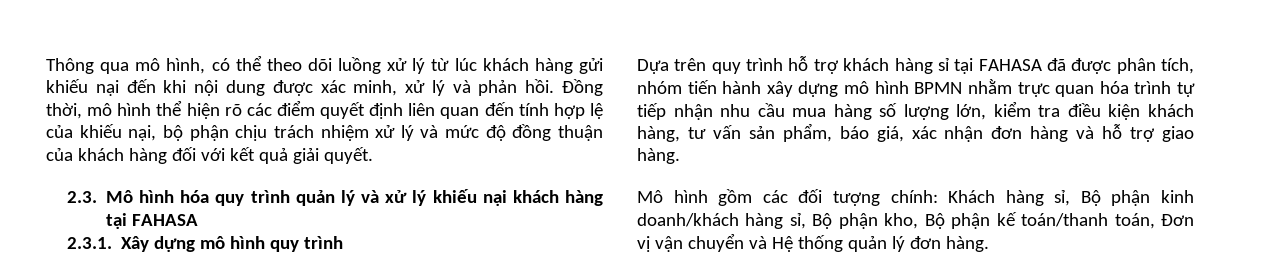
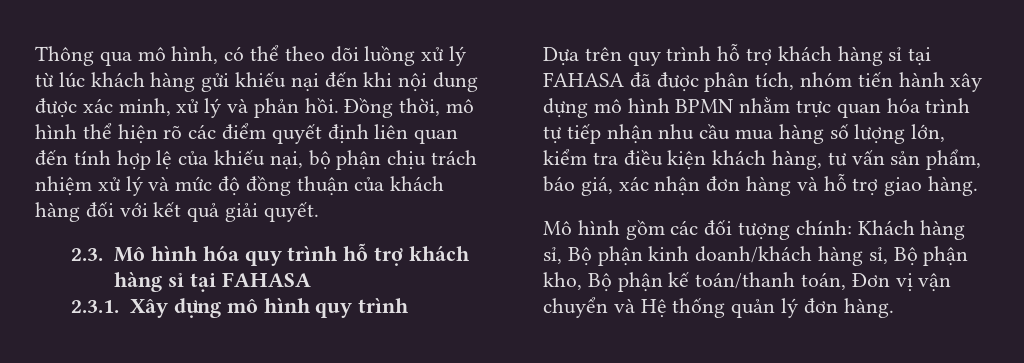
- 2.3. Mô hình hóa quy trình quản lý và xử lý khiếu nại khách hàng tại FAHASA
+ 2.3. Mô hình hóa quy trình hỗ trợ khách hàng sỉ tại FAHASA

